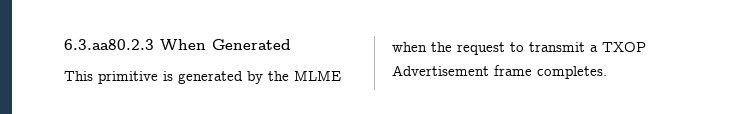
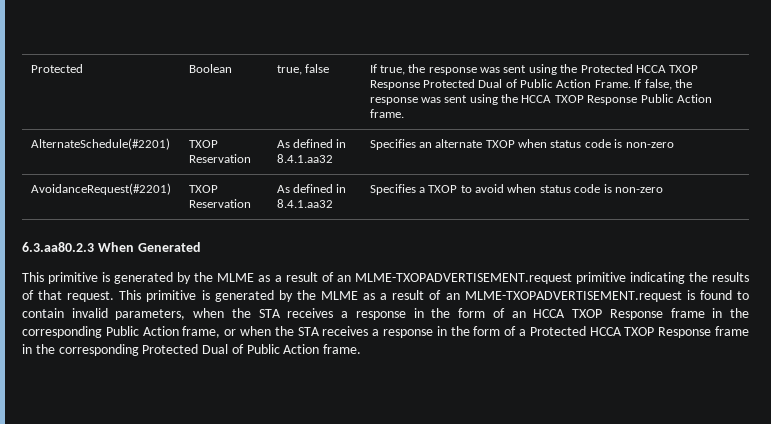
+ Protected | Boolean | true, false | If true, the response was sent using the Protected HCCA TXOP Response Protected Dual of Public Action Frame. If false, the response was sent using the HCCA TXOP Response Public Action frame.
+ AlternateSchedule(#2201) | TXOP Reservation | As defined in 8.4.1.aa32 | Specifies an alternate TXOP when status code is non-zero
+ AvoidanceRequest(#2201) | TXOP Reservation | As defined in 8.4.1.aa32 | Specifies a TXOP to avoid when status code is non-zero
- This primitive is generated by the MLME when the request to transmit a TXOP Advertisement frame completes.
+ This primitive is generated by the MLME as a result of an MLME-TXOPADVERTISEMENT.request primitive indicating the results of that request. This primitive is generated by the MLME as a result of an MLME-TXOPADVERTISEMENT.request is found to contain invalid parameters, when the STA receives a response in the form of an HCCA TXOP Response frame in the corresponding Public Action frame, or when the STA receives a response in the form of a Protected HCCA TXOP Response frame in the corresponding Protected Dual of Public Action frame.

